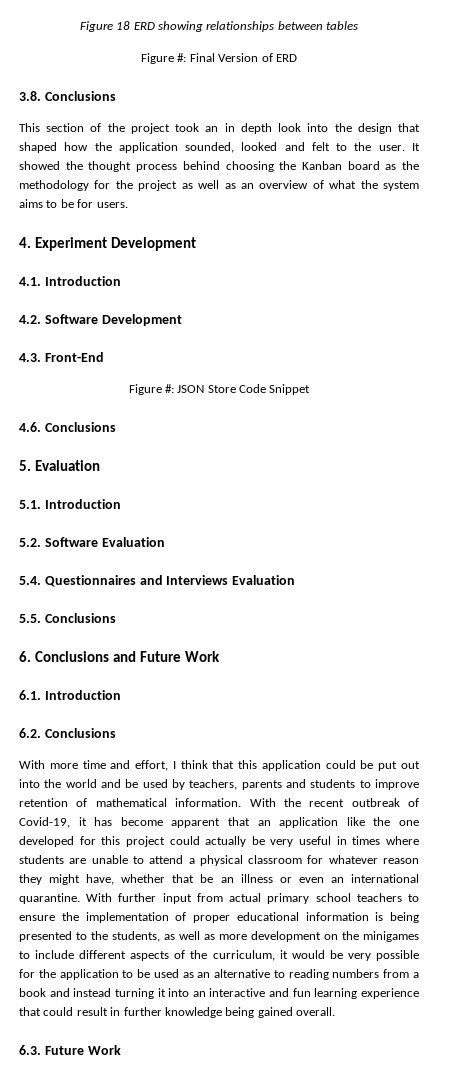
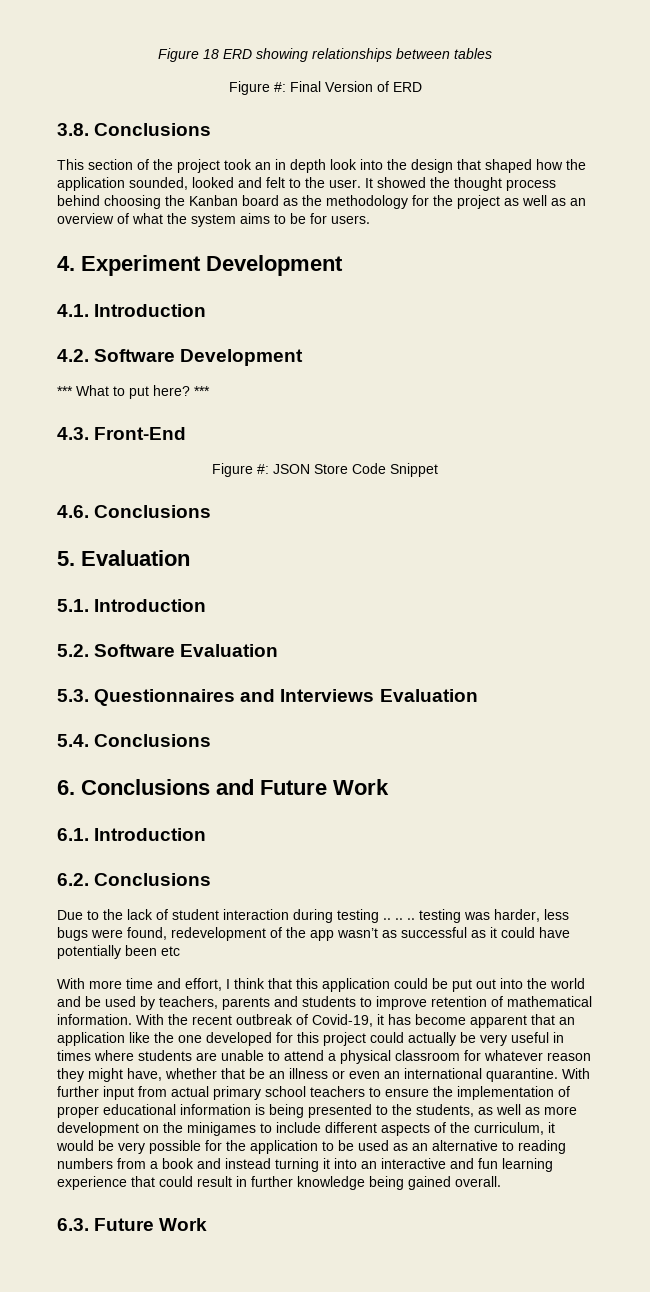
+ *** What to put here? ***
- 5.4. Questionnaires and Interviews Evaluation
+ 5.3. Questionnaires and Interviews Evaluation
- 5.5. Conclusions
+ 5.4. Conclusions
+ Due to the lack of student interaction during testing .. .. .. testing was harder, less bugs were found, redevelopment of the app wasn’t as successful as it could have potentially been etc

